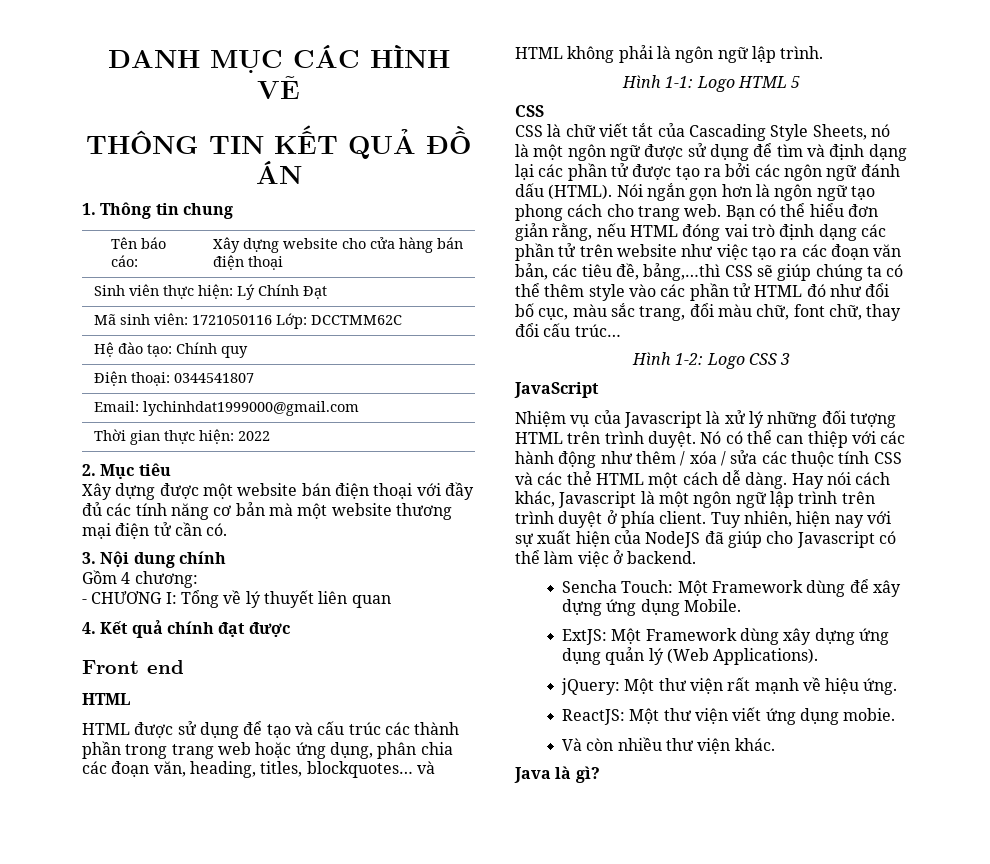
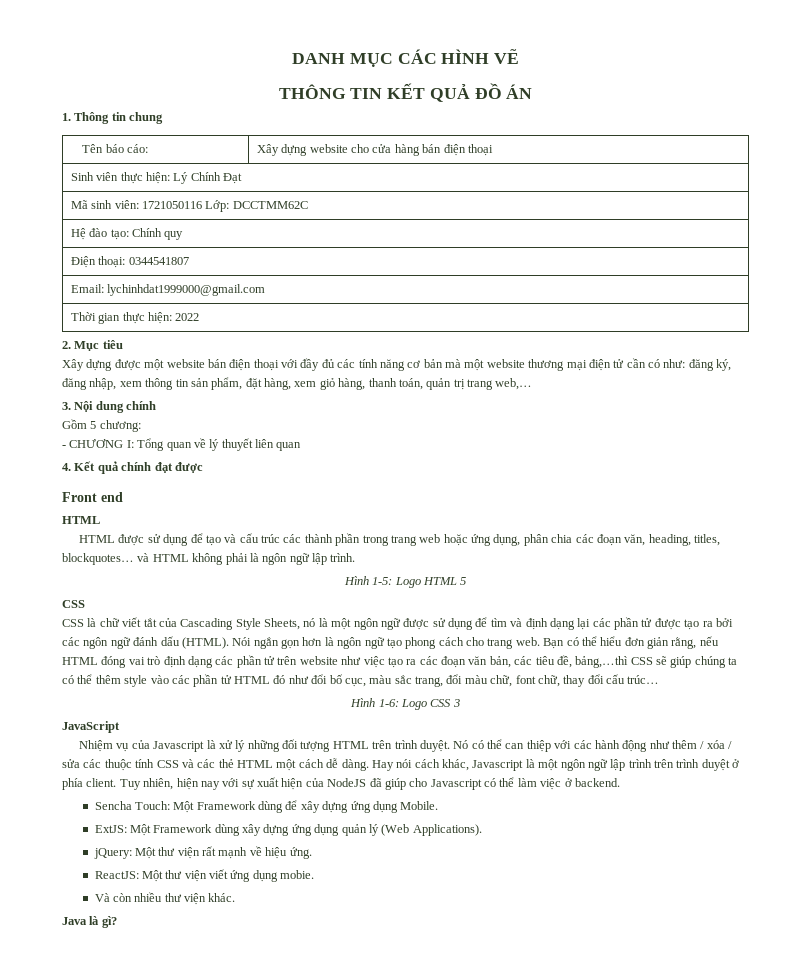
- Xây dựng được một website bán điện thoại với đầy đủ các tính năng cơ bản mà một website thương mại điện tử cần có.
+ Xây dựng được một website bán điện thoại với đầy đủ các tính năng cơ bản mà một website thương mại điện tử cần có như: đăng ký, đăng nhập, xem thông tin sản phẩm, đặt hàng, xem giỏ hàng, thanh toán, quản trị trang web,…
- Gồm 4 chương:
+ Gồm 5 chương:
- - CHƯƠNG I: Tổng về lý thuyết liên quan
+ - CHƯƠNG I: Tổng quan về lý thuyết liên quan
- Hình 1-1: Logo HTML 5
+ Hình 1-5: Logo HTML 5
- Hình 1-2: Logo CSS 3
+ Hình 1-6: Logo CSS 3

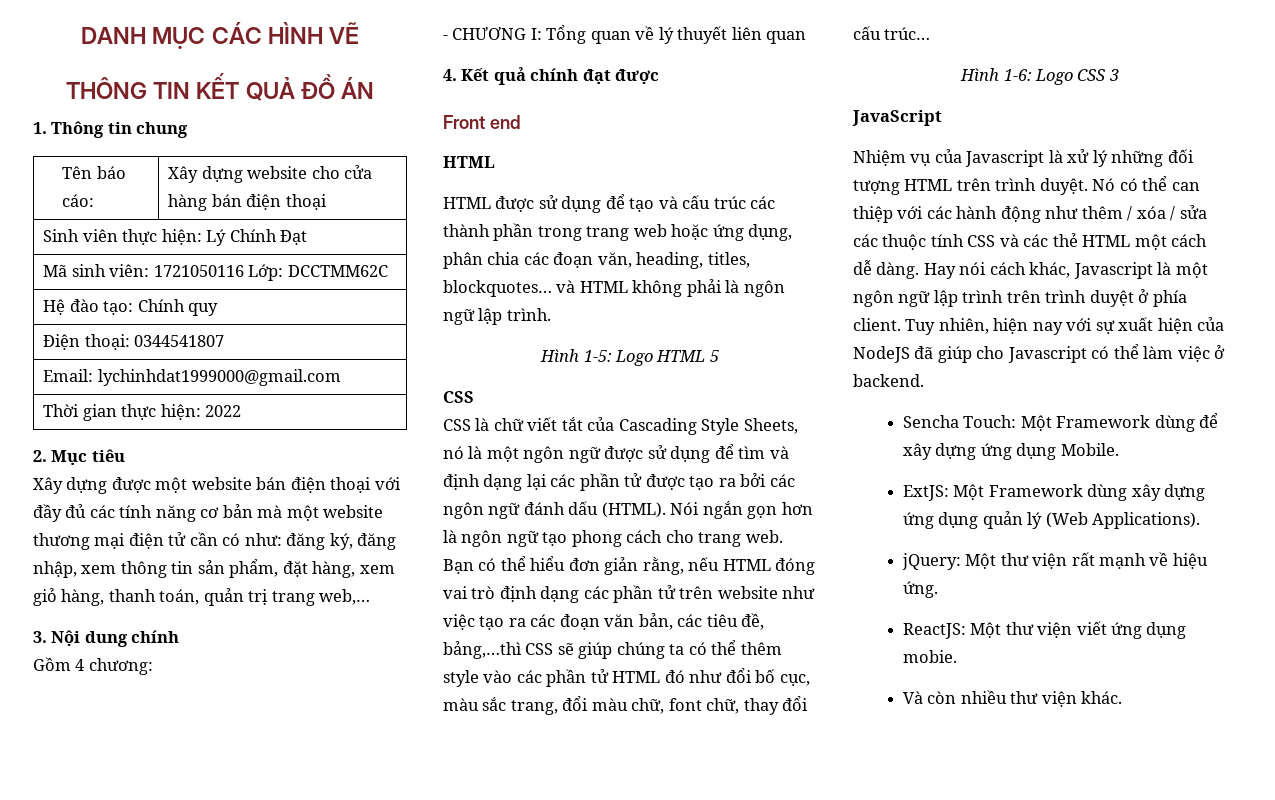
- Gồm 5 chương:
+ Gồm 4 chương:
- Java là gì?

